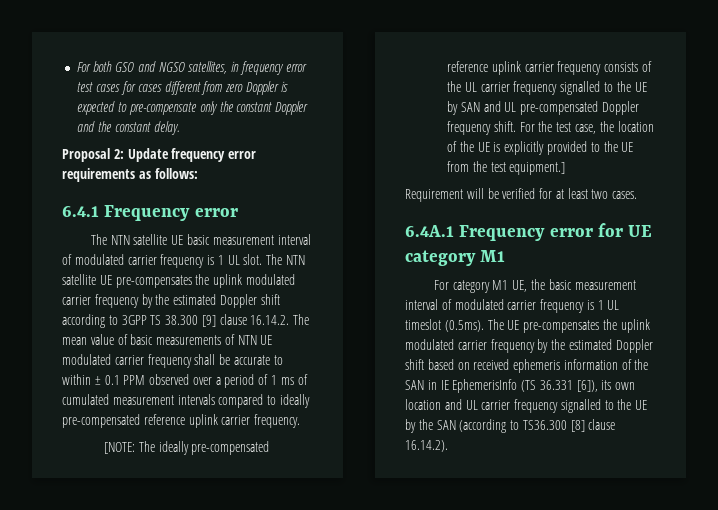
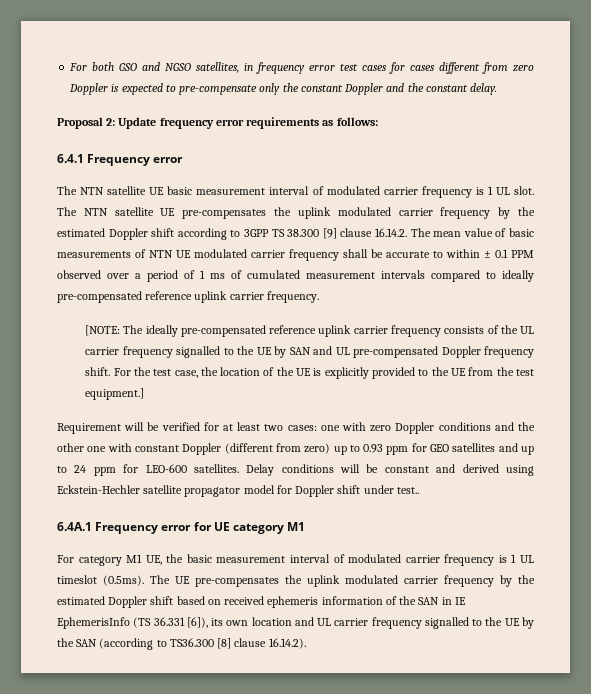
- Requirement will be verified for at least two cases.
+ Requirement will be verified for at least two cases: one with zero Doppler conditions and the other one with constant Doppler (different from zero) up to 0.93 ppm for GEO satellites and up to 24 ppm for LEO-600 satellites. Delay conditions will be constant and derived using Eckstein-Hechler satellite propagator model for Doppler shift under test..

